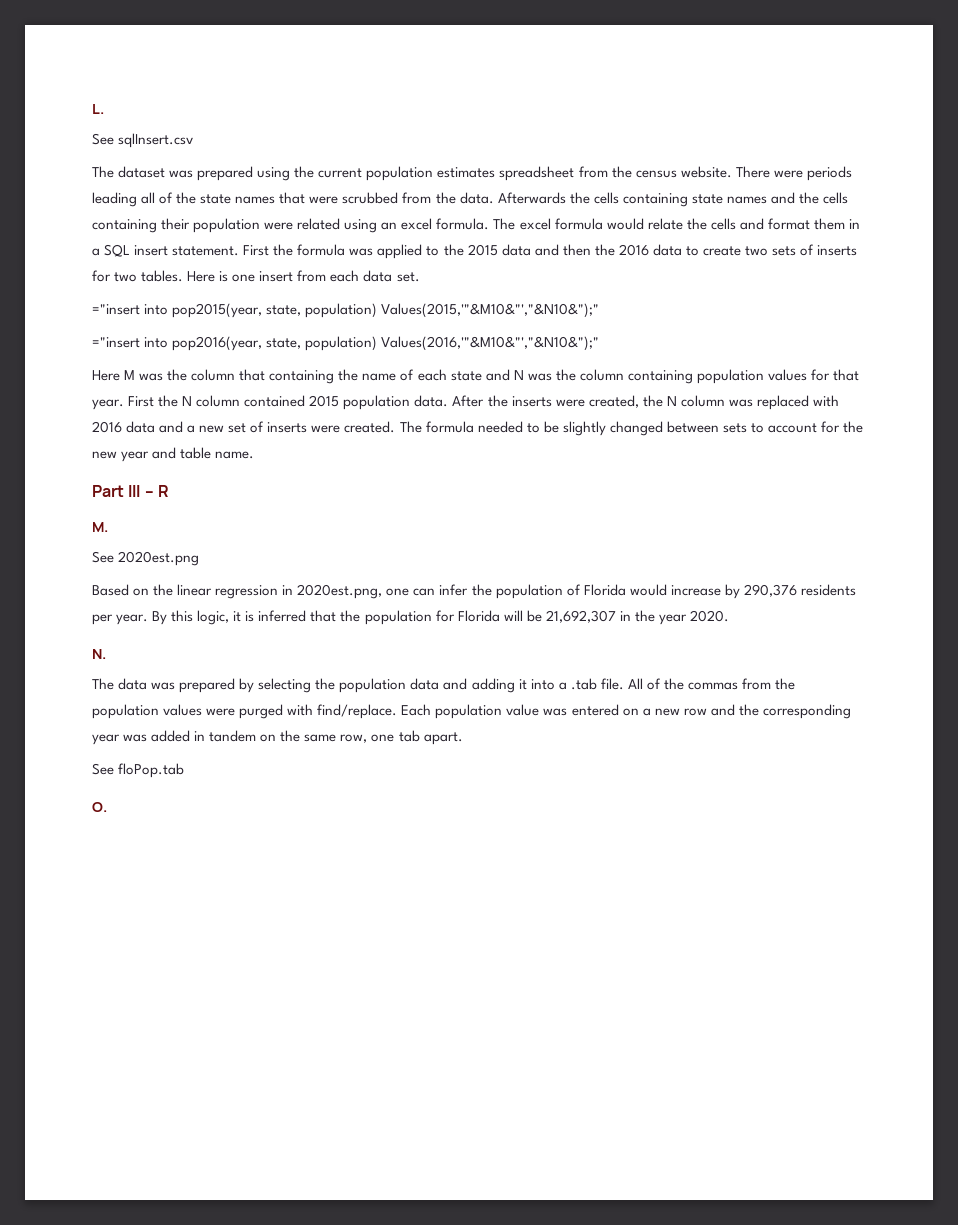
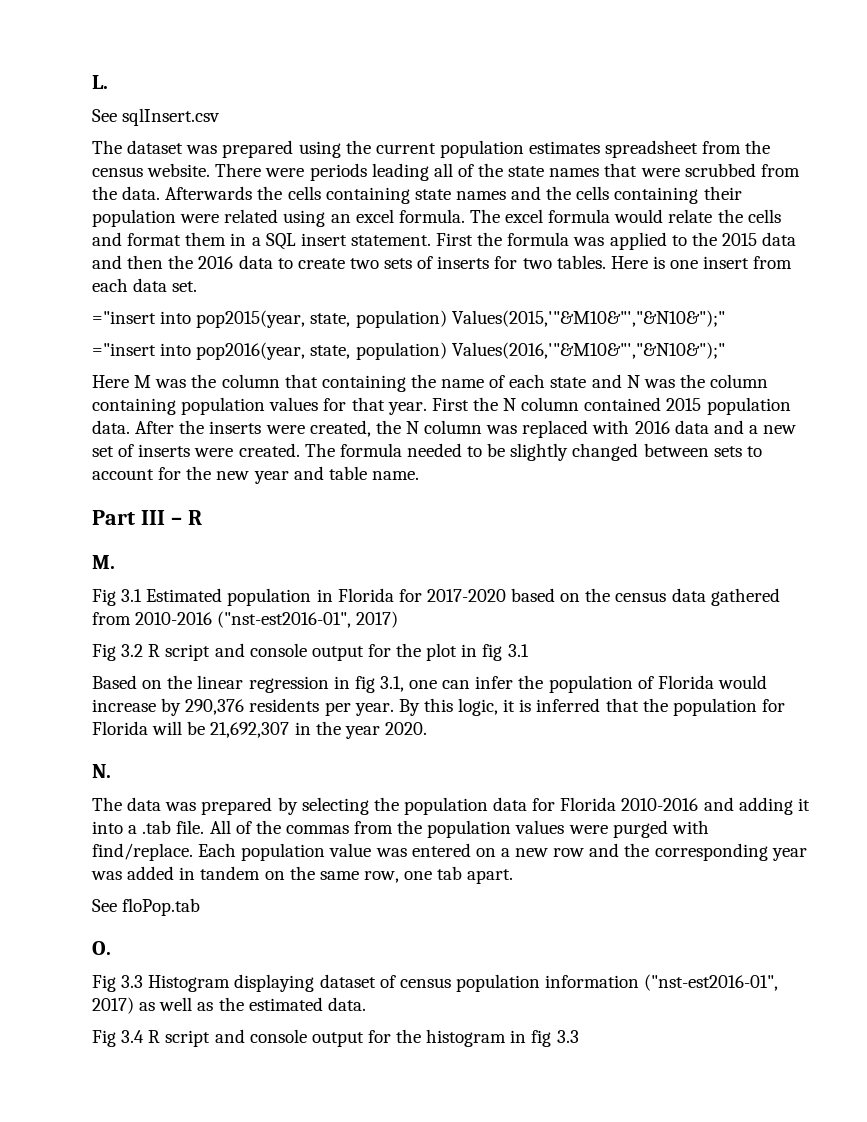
- See 2020est.png
+ Fig 3.1 Estimated population in Florida for 2017-2020 based on the census data gathered from 2010-2016 ("nst-est2016-01", 2017)
+ Fig 3.2 R script and console output for the plot in fig 3.1
- Based on the linear regression in 2020est.png, one can infer the population of Florida would increase by 290,376 residents per year.
+ Based on the linear regression in fig 3.1, one can infer the population of Florida would increase by 290,376 residents per year.
- The data was prepared by selecting the population data and adding it into a .tab file.
+ The data was prepared by selecting the population data for Florida 2010-2016 and adding it into a .tab file.
+ Fig 3.3 Histogram displaying dataset of census population information ("nst-est2016-01", 2017) as well as the estimated data.
+ Fig 3.4 R script and console output for the histogram in fig 3.3

